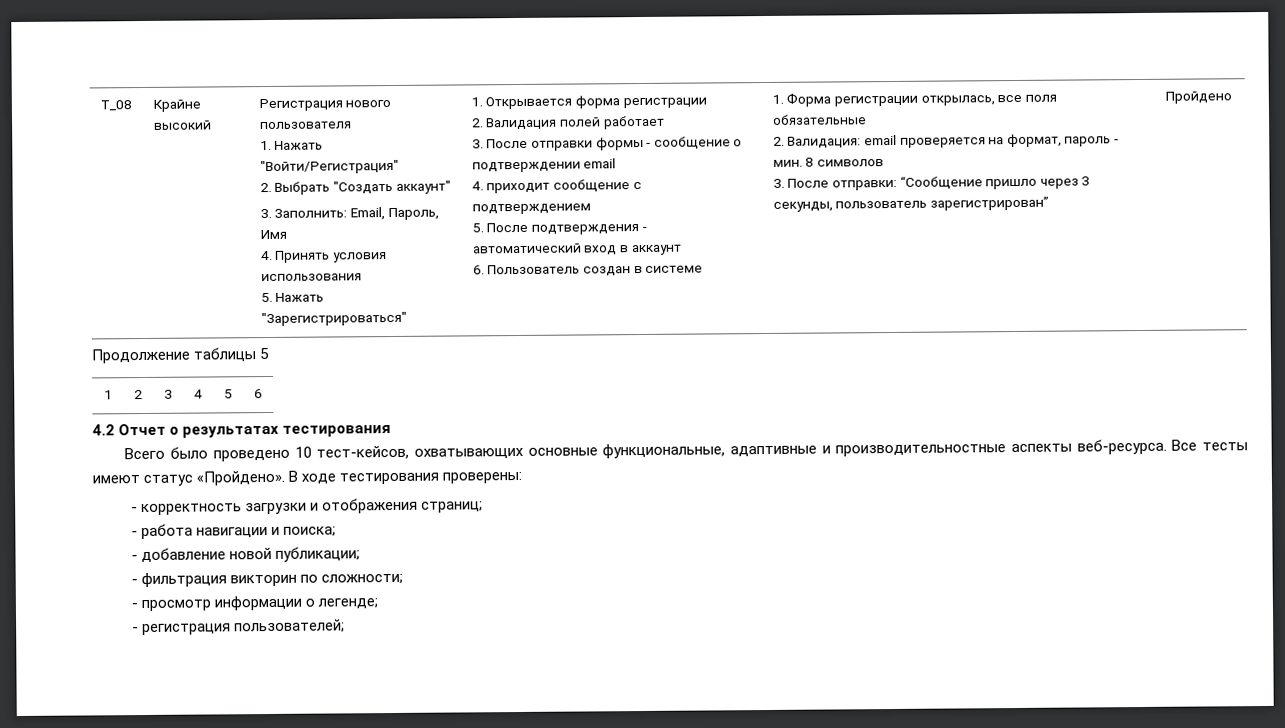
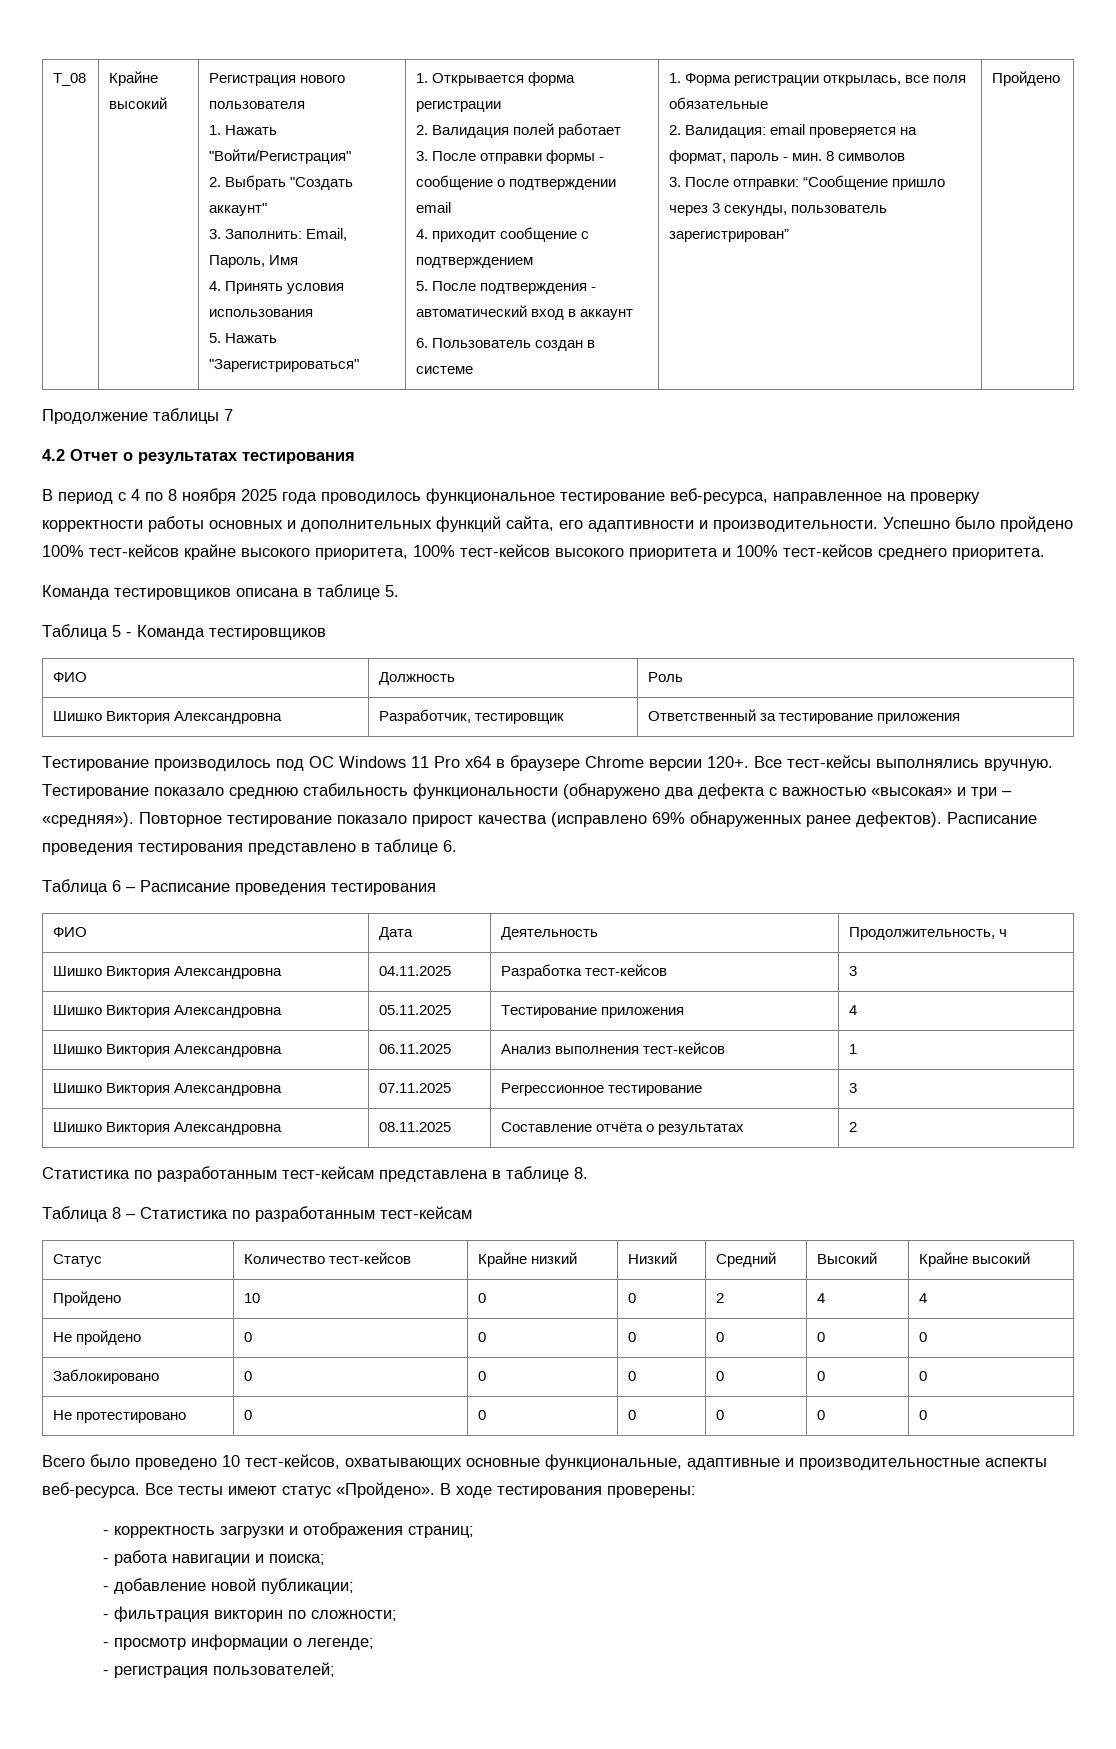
- Продолжение таблицы 5
- 1 | 2 | 3 | 4 | 5 | 6
+ Продолжение таблицы 7
+ В период с 4 по 8 ноября 2025 года проводилось функциональное тестирование веб-ресурса, направленное на проверку корректности работы основных и дополнительных функций сайта, его адаптивности и производительности. Успешно было пройдено 100% тест-кейсов крайне высокого приоритета, 100% тест-кейсов высокого приоритета и 100% тест-кейсов среднего приоритета.
+ Команда тестировщиков описана в таблице 5.
+ Таблица 5 - Команда тестировщиков
+ ФИО | Должность | Роль
+ Шишко Виктория Александровна | Разработчик, тестировщик | Ответственный за тестирование приложения
+ Тестирование производилось под ОС Windows 11 Pro x64 в браузере Chrome версии 120+. Все тест-кейсы выполнялись вручную. Тестирование показало среднюю стабильность функциональности (обнаружено два дефекта с важностью «высокая» и три – «средняя»). Повторное тестирование показало прирост качества (исправлено 69% обнаруженных ранее дефектов). Расписание проведения тестирования представлено в таблице 6.
+ Таблица 6 – Расписание проведения тестирования
+ ФИО | Дата | Деятельность | Продолжительность, ч
+ Шишко Виктория Александровна | 04.11.2025 | Разработка тест-кейсов | 3
+ Шишко Виктория Александровна | 05.11.2025 | Тестирование приложения | 4
+ Шишко Виктория Александровна | 06.11.2025 | Анализ выполнения тест-кейсов | 1
+ Шишко Виктория Александровна | 07.11.2025 | Регрессионное тестирование | 3
+ Шишко Виктория Александровна | 08.11.2025 | Составление отчёта о результатах | 2
+ Статистика по разработанным тест-кейсам представлена в таблице 8.
+ Таблица 8 – Статистика по разработанным тест-кейсам
+ Статус | Количество тест-кейсов | Крайне низкий | Низкий | Средний | Высокий | Крайне высокий
+ Пройдено | 10 | 0 | 0 | 2 | 4 | 4
+ Не пройдено | 0 | 0 | 0 | 0 | 0 | 0
+ Заблокировано | 0 | 0 | 0 | 0 | 0 | 0
+ Не протестировано | 0 | 0 | 0 | 0 | 0 | 0

